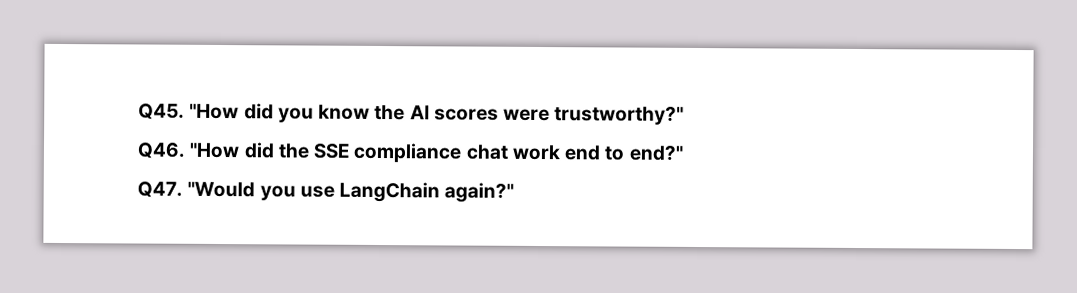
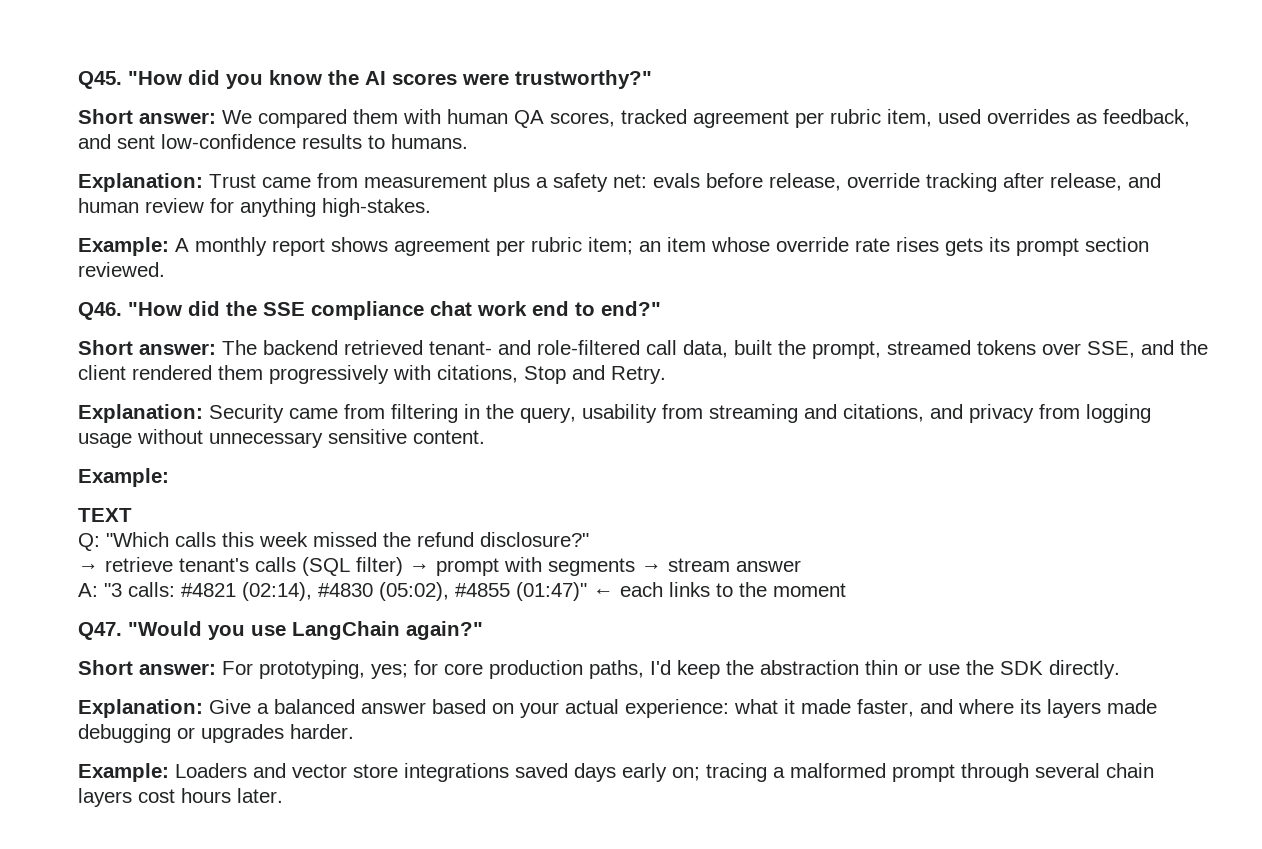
+ Short answer: We compared them with human QA scores, tracked agreement per rubric item, used overrides as feedback, and sent low-confidence results to humans.
+ Explanation: Trust came from measurement plus a safety net: evals before release, override tracking after release, and human review for anything high-stakes.
+ Example: A monthly report shows agreement per rubric item; an item whose override rate rises gets its prompt section reviewed.
+ Short answer: The backend retrieved tenant- and role-filtered call data, built the prompt, streamed tokens over SSE, and the client rendered them progressively with citations, Stop and Retry.
+ Explanation: Security came from filtering in the query, usability from streaming and citations, and privacy from logging usage without unnecessary sensitive content.
+ Example:
+ TEXT
+ Q: "Which calls this week missed the refund disclosure?"
+ → retrieve tenant's calls (SQL filter) → prompt with segments → stream answer
+ A: "3 calls: #4821 (02:14), #4830 (05:02), #4855 (01:47)" ← each links to the moment
+ Short answer: For prototyping, yes; for core production paths, I'd keep the abstraction thin or use the SDK directly.
+ Explanation: Give a balanced answer based on your actual experience: what it made faster, and where its layers made debugging or upgrades harder.
+ Example: Loaders and vector store integrations saved days early on; tracing a malformed prompt through several chain layers cost hours later.

